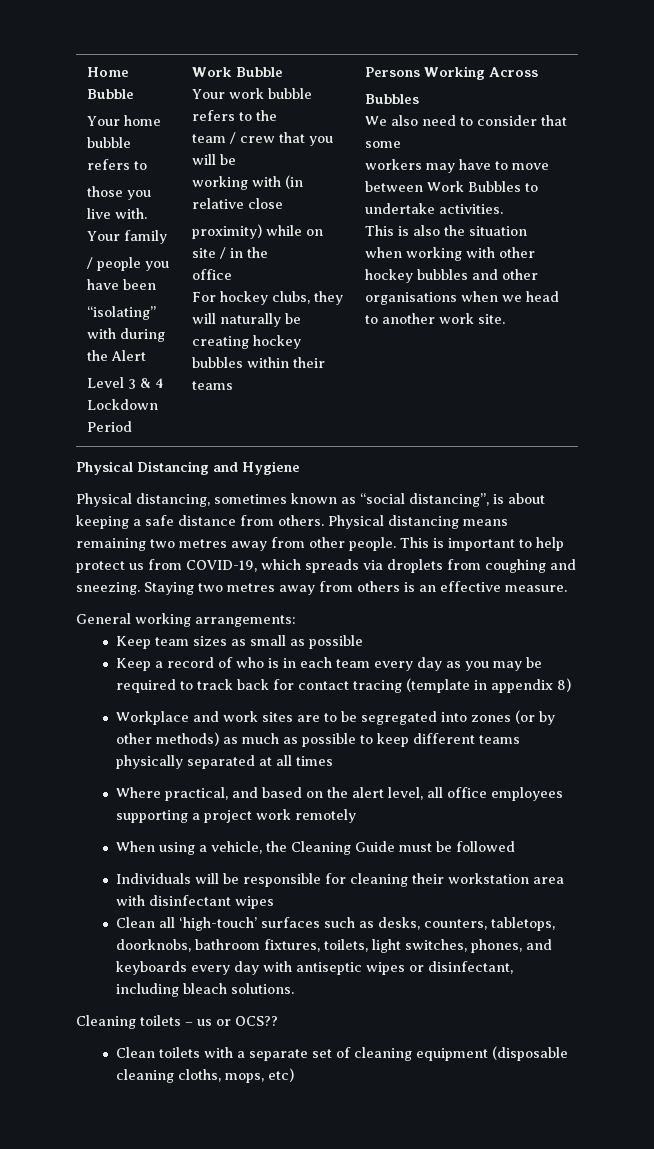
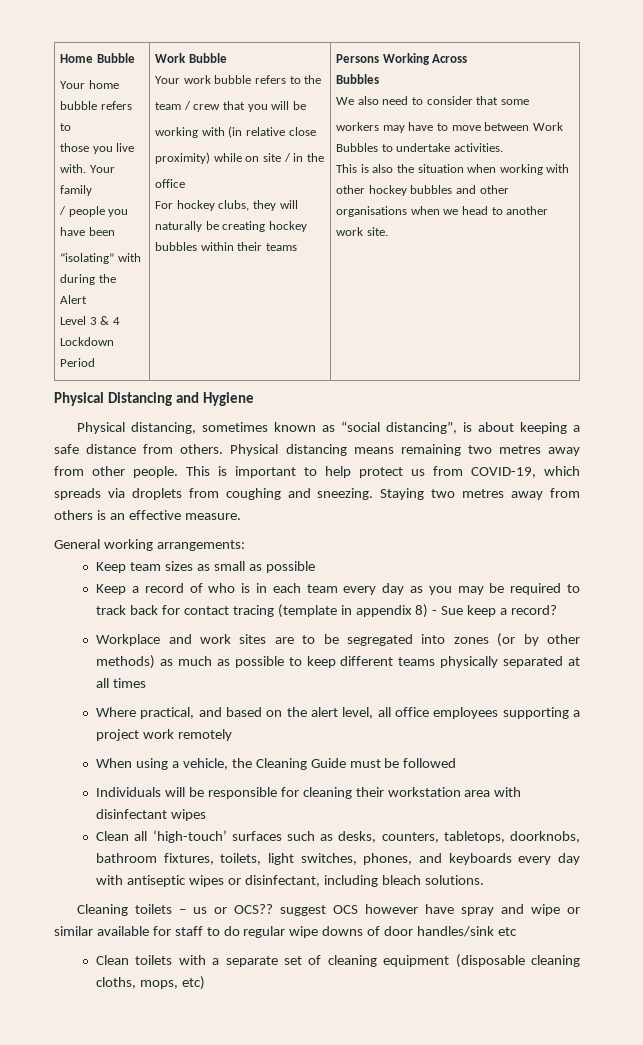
- Keep a record of who is in each team every day as you may be required to track back for contact tracing (template in appendix 8)
+ Keep a record of who is in each team every day as you may be required to track back for contact tracing (template in appendix 8) - Sue keep a record?
- Cleaning toilets – us or OCS??
+ Cleaning toilets – us or OCS?? suggest OCS however have spray and wipe or similar available for staff to do regular wipe downs of door handles/sink etc

